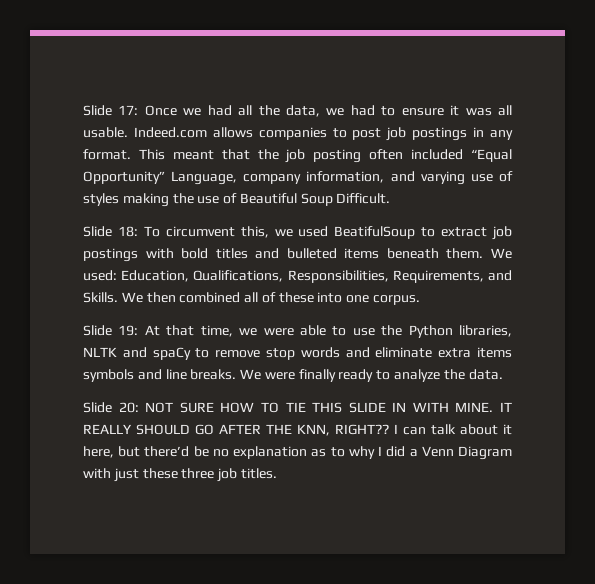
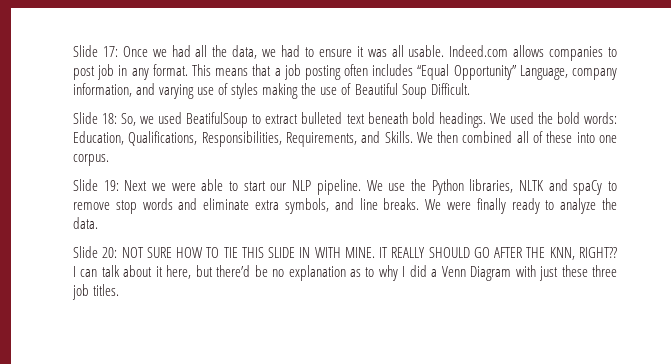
- Indeed.com allows companies to post job postings in any format.
+ Indeed.com allows companies to post job in any format.
- This meant that the job posting often included “Equal Opportunity” Language, company information, and varying use of styles making the use of Beautiful Soup Difficult.
+ This means that a job posting often includes “Equal Opportunity” Language, company information, and varying use of styles making the use of Beautiful Soup Difficult.
- Slide 18: To circumvent this, we used BeatifulSoup to extract job postings with bold titles and bulleted items beneath them. We used: Education, Qualifications, Responsibilities, Requirements, and Skills.
+ Slide 18: So, we used BeatifulSoup to extract bulleted text beneath bold headings. We used the bold words: Education, Qualifications, Responsibilities, Requirements, and Skills.
- Slide 19: At that time, we were able to use the Python libraries, NLTK and spaCy to remove stop words and eliminate extra items symbols and line breaks.
+ Slide 19: Next we were able to start our NLP pipeline. We use the Python libraries, NLTK and spaCy to remove stop words and eliminate extra symbols, and line breaks.

